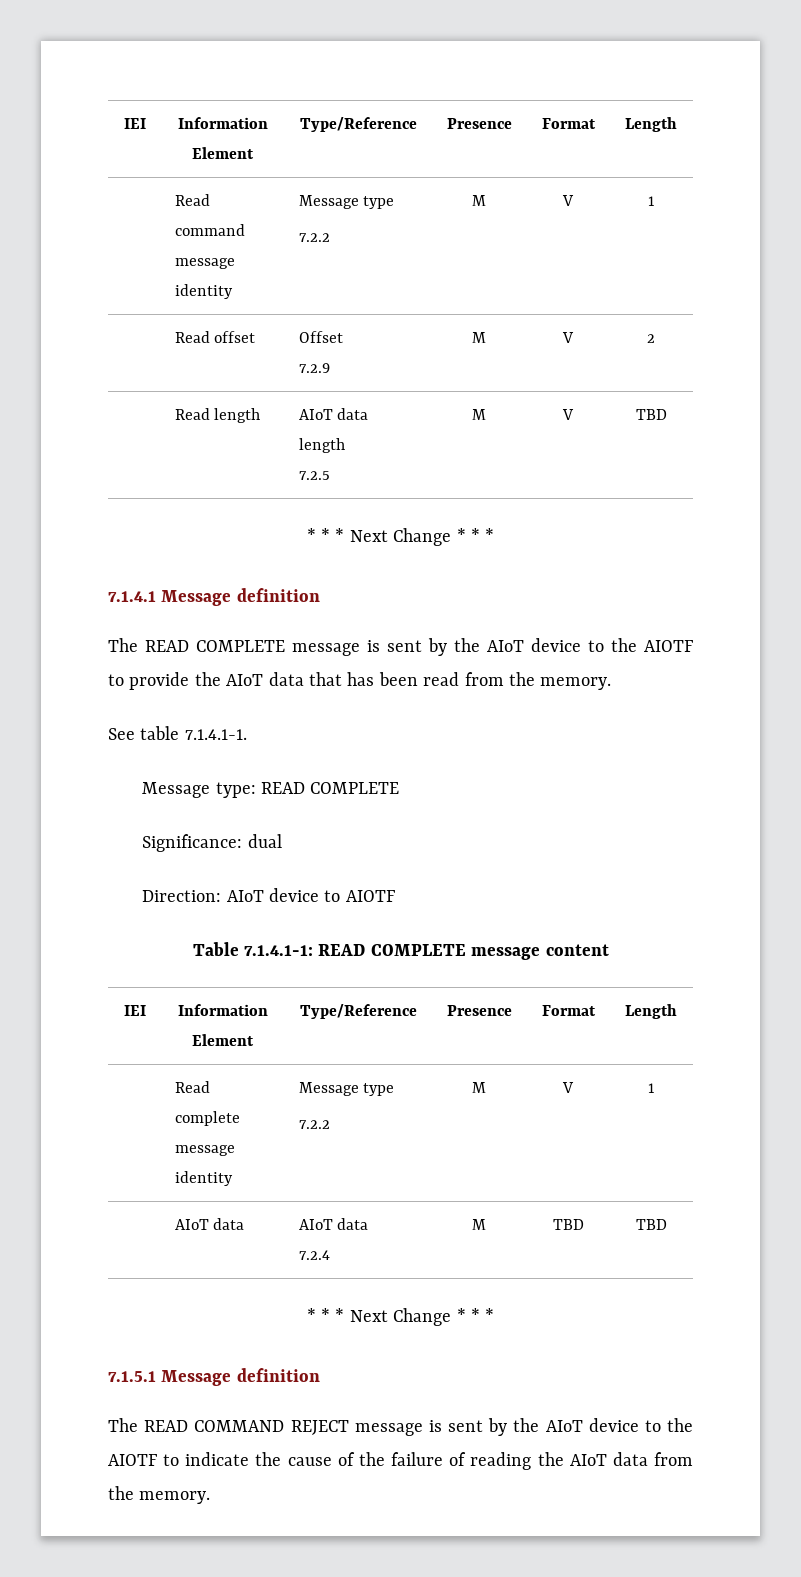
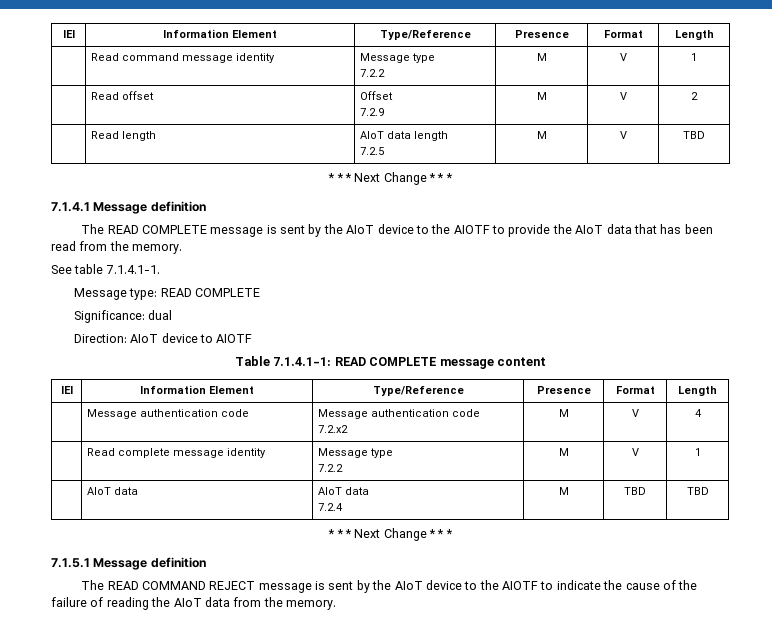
+ | Message authentication code | Message authentication code
+ 7.2.x2 | M | V | 4

